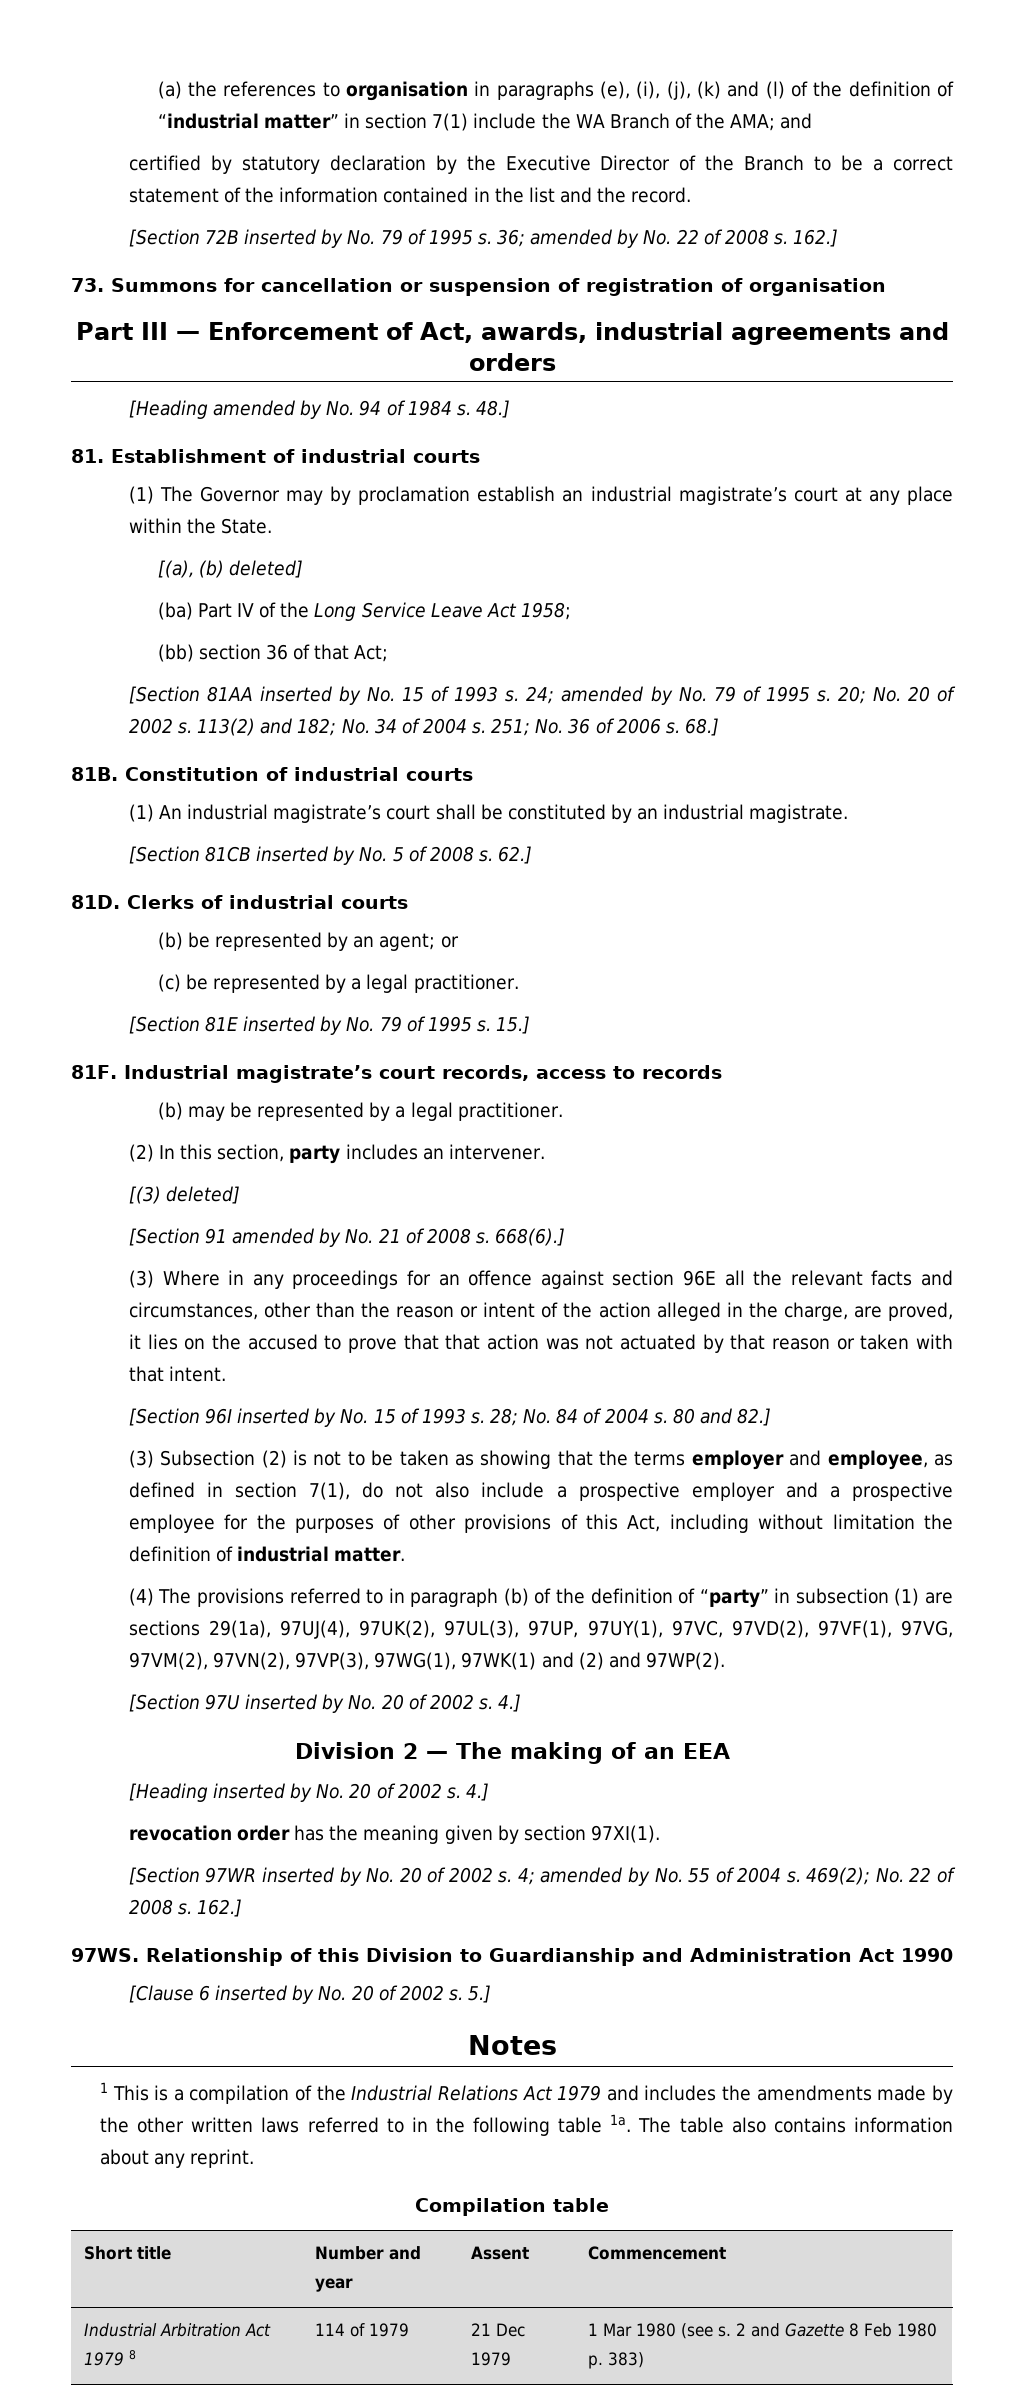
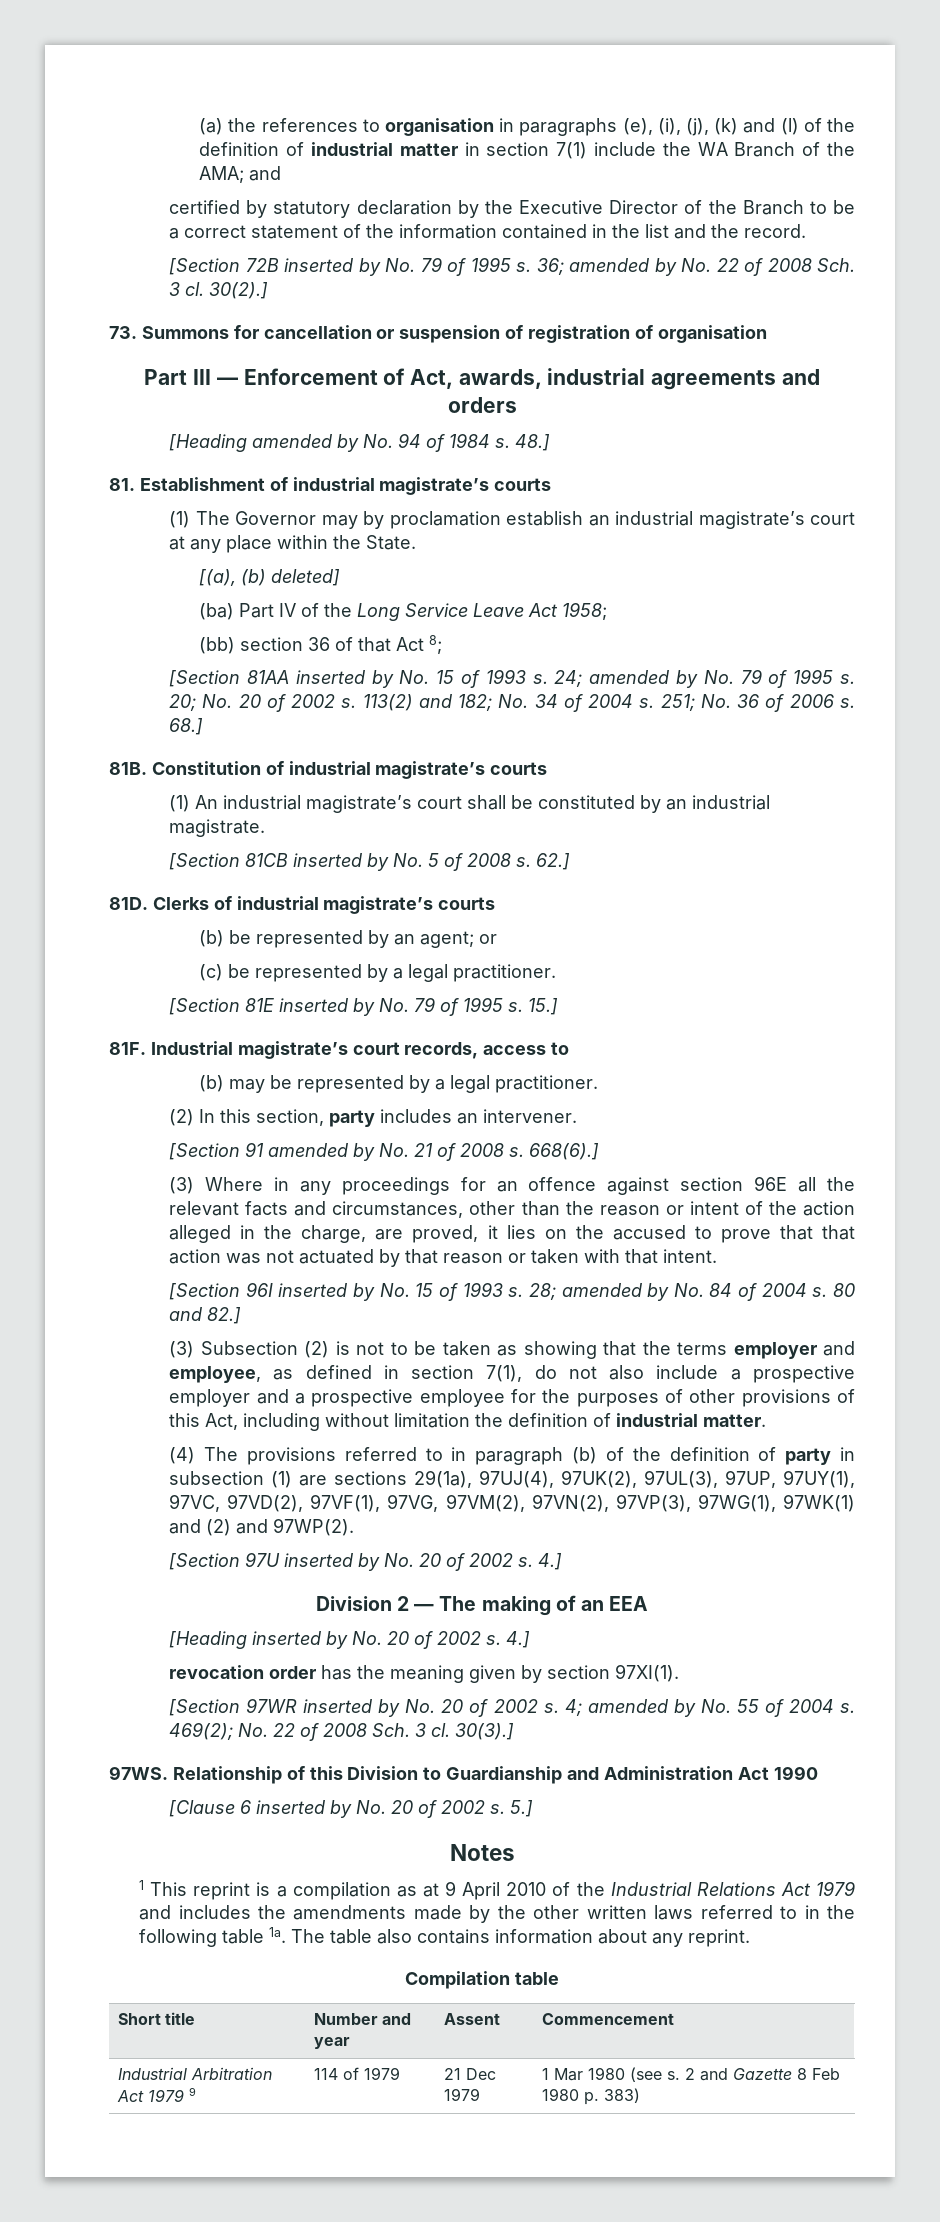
- (a) the references to organisation in paragraphs (e), (i), (j), (k) and (l) of the definition of “industrial matter” in section 7(1) include the WA Branch of the AMA; and
+ (a) the references to organisation in paragraphs (e), (i), (j), (k) and (l) of the definition of industrial matter in section 7(1) include the WA Branch of the AMA; and
- 36; amended by No. 22 of 2008 s. 162.]
+ 36; amended by No. 22 of 2008 Sch. 3 cl. 30(2).]
- 81. Establishment of industrial courts
+ 81. Establishment of industrial magistrate’s courts
- (bb) section 36 of that Act;
+ (bb) section 36 of that Act 8;
- Constitution of industrial courts
+ Constitution of industrial magistrate’s courts
- Clerks of industrial courts
+ Clerks of industrial magistrate’s courts
- Industrial magistrate’s court records, access to records
+ Industrial magistrate’s court records, access to
- [(3) deleted]
- 28; No. 84 of 2004 s.
+ 28; amended by No. 84 of 2004 s.
- (4) The provisions referred to in paragraph (b) of the definition of “party” in subsection (1) are sections 29(1a), 97UJ(4), 97UK(2), 97UL(3), 97UP, 97UY(1), 97VC, 97VD(2), 97VF(1), 97VG, 97VM(2), 97VN(2), 97VP(3), 97WG(1), 97WK(1) and (2) and 97WP(2).
+ (4) The provisions referred to in paragraph (b) of the definition of party in subsection (1) are sections 29(1a), 97UJ(4), 97UK(2), 97UL(3), 97UP, 97UY(1), 97VC, 97VD(2), 97VF(1), 97VG, 97VM(2), 97VN(2), 97VP(3), 97WG(1), 97WK(1) and (2) and 97WP(2).
- 469(2); No. 22 of 2008 s. 162.]
+ 469(2); No. 22 of 2008 Sch. 3 cl. 30(3).]
- 1 This is a compilation of the Industrial Relations Act 1979 and includes the amendments made by the other written laws referred to in the following table 1a.
+ 1 This reprint is a compilation as at 9 April 2010 of the Industrial Relations Act 1979 and includes the amendments made by the other written laws referred to in the following table 1a.
- Industrial Arbitration Act 1979 8 | 114 of 1979 | 21 Dec 1979 | 1 Mar 1980 (see s. 2 and Gazette 8 Feb 1980 p. 383)
+ Industrial Arbitration Act 1979 9 | 114 of 1979 | 21 Dec 1979 | 1 Mar 1980 (see s. 2 and Gazette 8 Feb 1980 p. 383)

